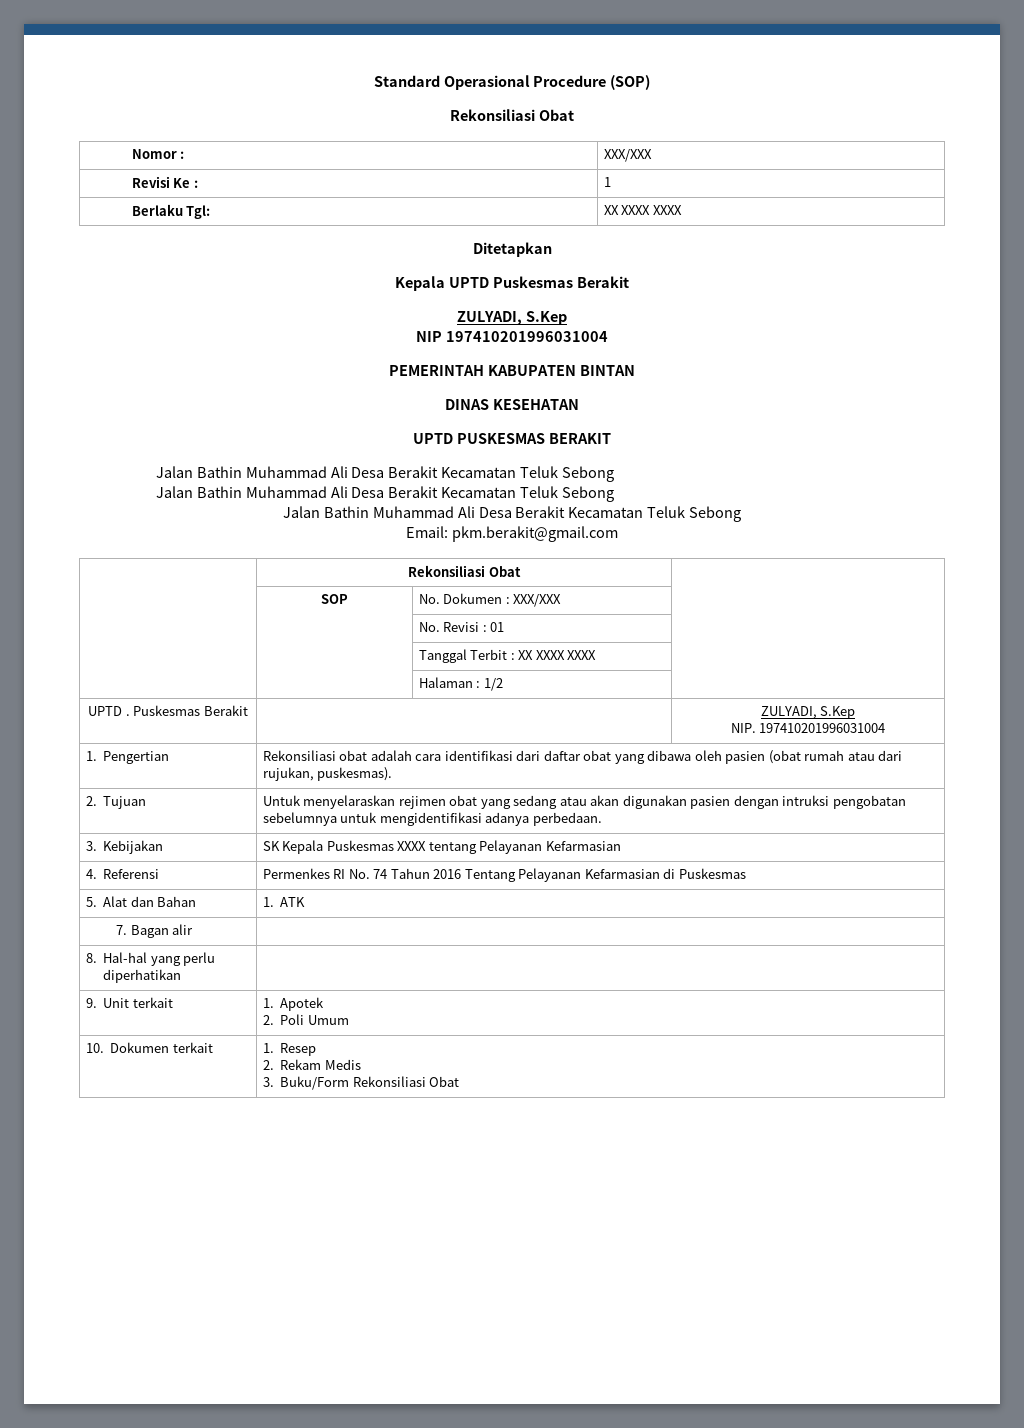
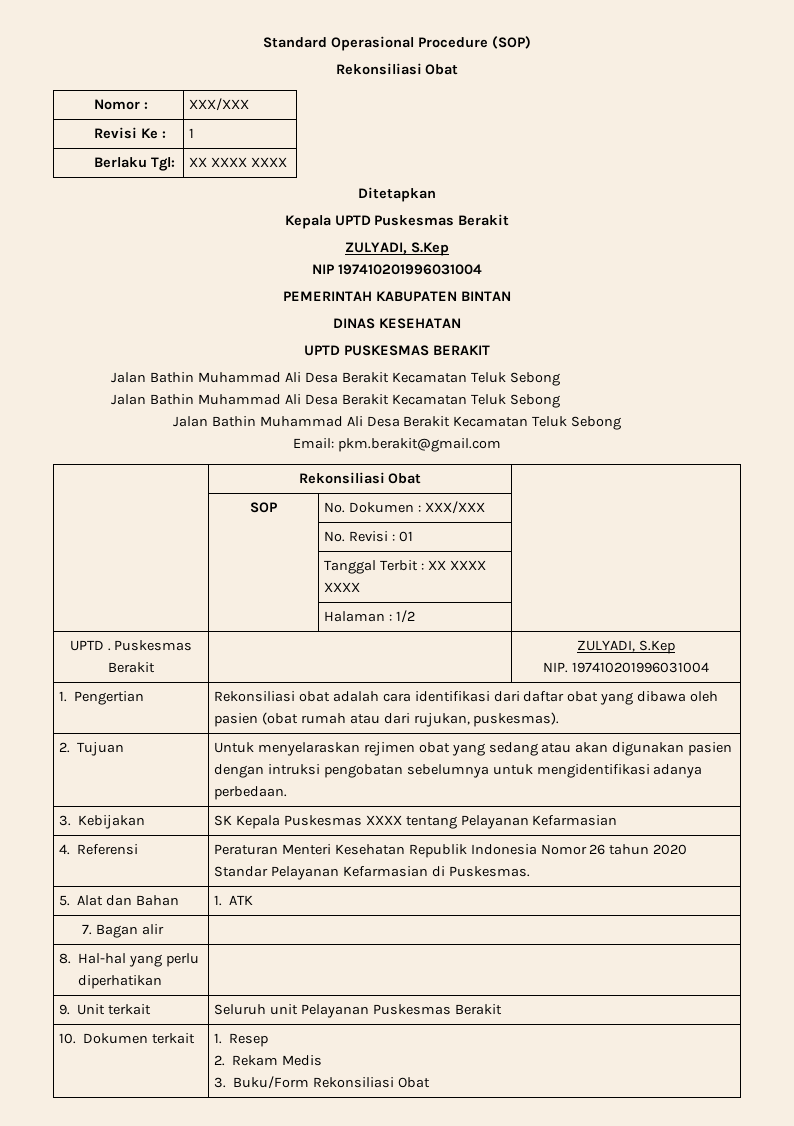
- 4. Referensi | Permenkes RI No. 74 Tahun 2016 Tentang Pelayanan Kefarmasian di Puskesmas
+ 4. Referensi | Peraturan Menteri Kesehatan Republik Indonesia Nomor 26 tahun 2020 Standar Pelayanan Kefarmasian di Puskesmas.
- 9. Unit terkait | 1. Apotek
- 2. Poli Umum
+ 9. Unit terkait | Seluruh unit Pelayanan Puskesmas Berakit

